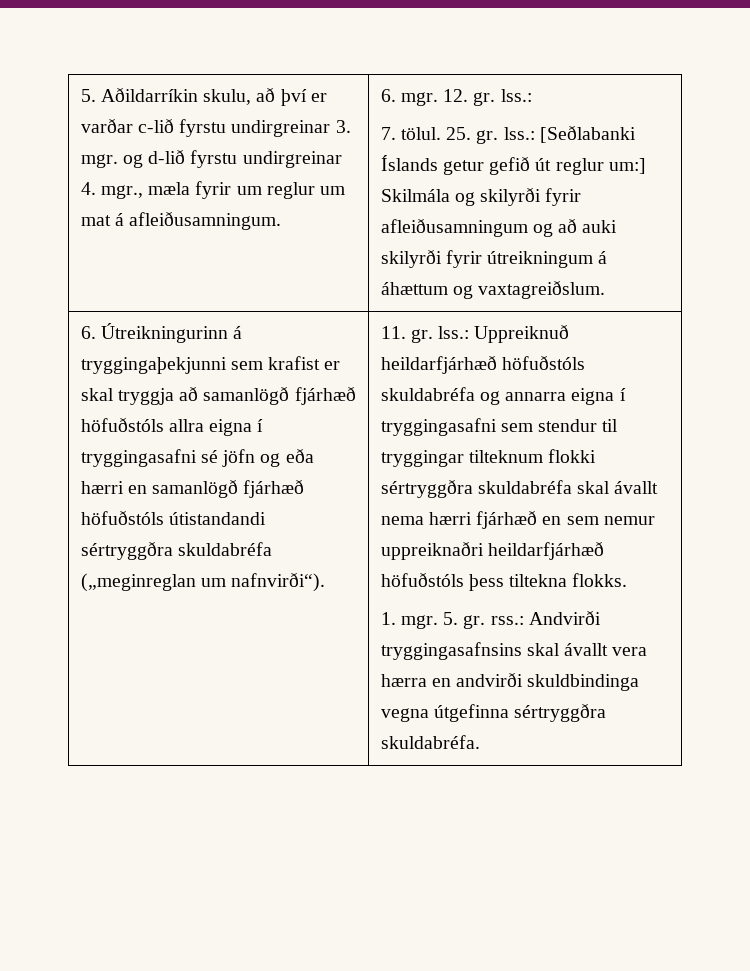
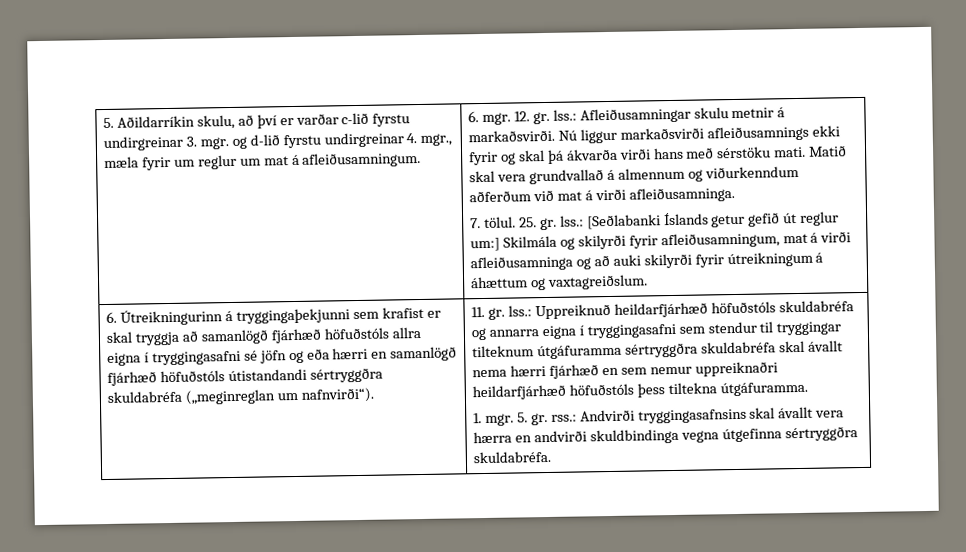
- 12. gr. lss.:
+ 12. gr. lss.: Afleiðusamningar skulu metnir á markaðsvirði. Nú liggur markaðsvirði afleiðusamnings ekki fyrir og skal þá ákvarða virði hans með sérstöku mati. Matið skal vera grundvallað á almennum og viðurkenndum aðferðum við mat á virði afleiðusamninga.
- 25. gr. lss.: [Seðlabanki Íslands getur gefið út reglur um:] Skilmála og skilyrði fyrir afleiðusamningum og að auki skilyrði fyrir útreikningum á áhættum og vaxtagreiðslum.
+ 25. gr. lss.: [Seðlabanki Íslands getur gefið út reglur um:] Skilmála og skilyrði fyrir afleiðusamningum, mat á virði afleiðusamninga og að auki skilyrði fyrir útreikningum á áhættum og vaxtagreiðslum.
- 11. gr. lss.: Uppreiknuð heildarfjárhæð höfuðstóls skuldabréfa og annarra eigna í tryggingasafni sem stendur til tryggingar tilteknum flokki sértryggðra skuldabréfa skal ávallt nema hærri fjárhæð en sem nemur uppreiknaðri heildarfjárhæð höfuðstóls þess tiltekna flokks.
+ 11. gr. lss.: Uppreiknuð heildarfjárhæð höfuðstóls skuldabréfa og annarra eigna í tryggingasafni sem stendur til tryggingar tilteknum útgáfuramma sértryggðra skuldabréfa skal ávallt nema hærri fjárhæð en sem nemur uppreiknaðri heildarfjárhæð höfuðstóls þess tiltekna útgáfuramma.

